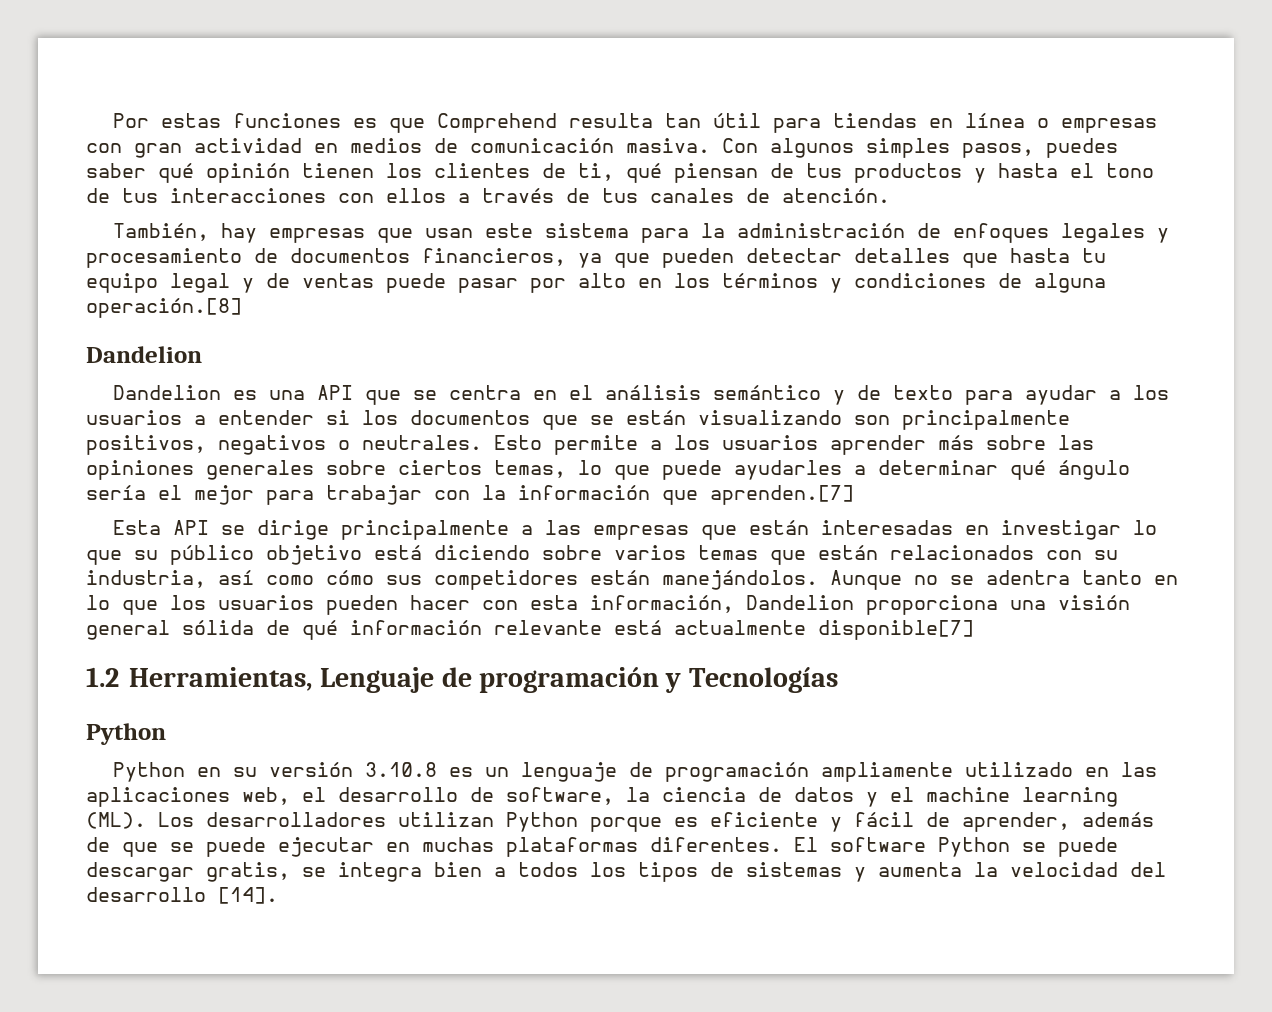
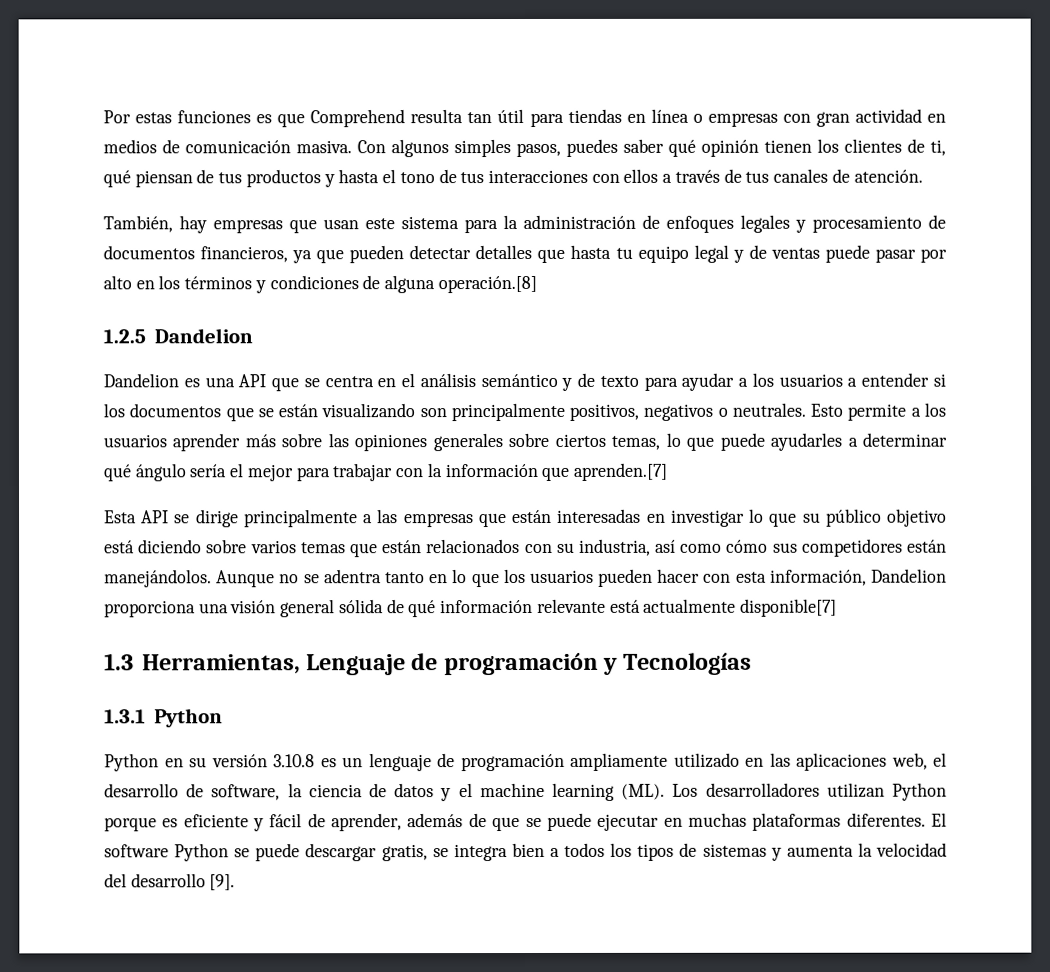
  También, hay empresas que usan este sistema para la administración de enfoques legales y procesamiento de documentos financieros, ya que pueden detectar detalles que hasta tu equipo legal y de ventas puede pasar por alto en los términos y condiciones de alguna operación.[8]
- Dandelion
+ 1.2.5 Dandelion
- 1.2 Herramientas, Lenguaje de programación y Tecnologías
- Python
+ 1.3 Herramientas, Lenguaje de programación y Tecnologías
+ 1.3.1 Python
- El software Python se puede descargar gratis, se integra bien a todos los tipos de sistemas y aumenta la velocidad del desarrollo [14].
+ El software Python se puede descargar gratis, se integra bien a todos los tipos de sistemas y aumenta la velocidad del desarrollo [9].

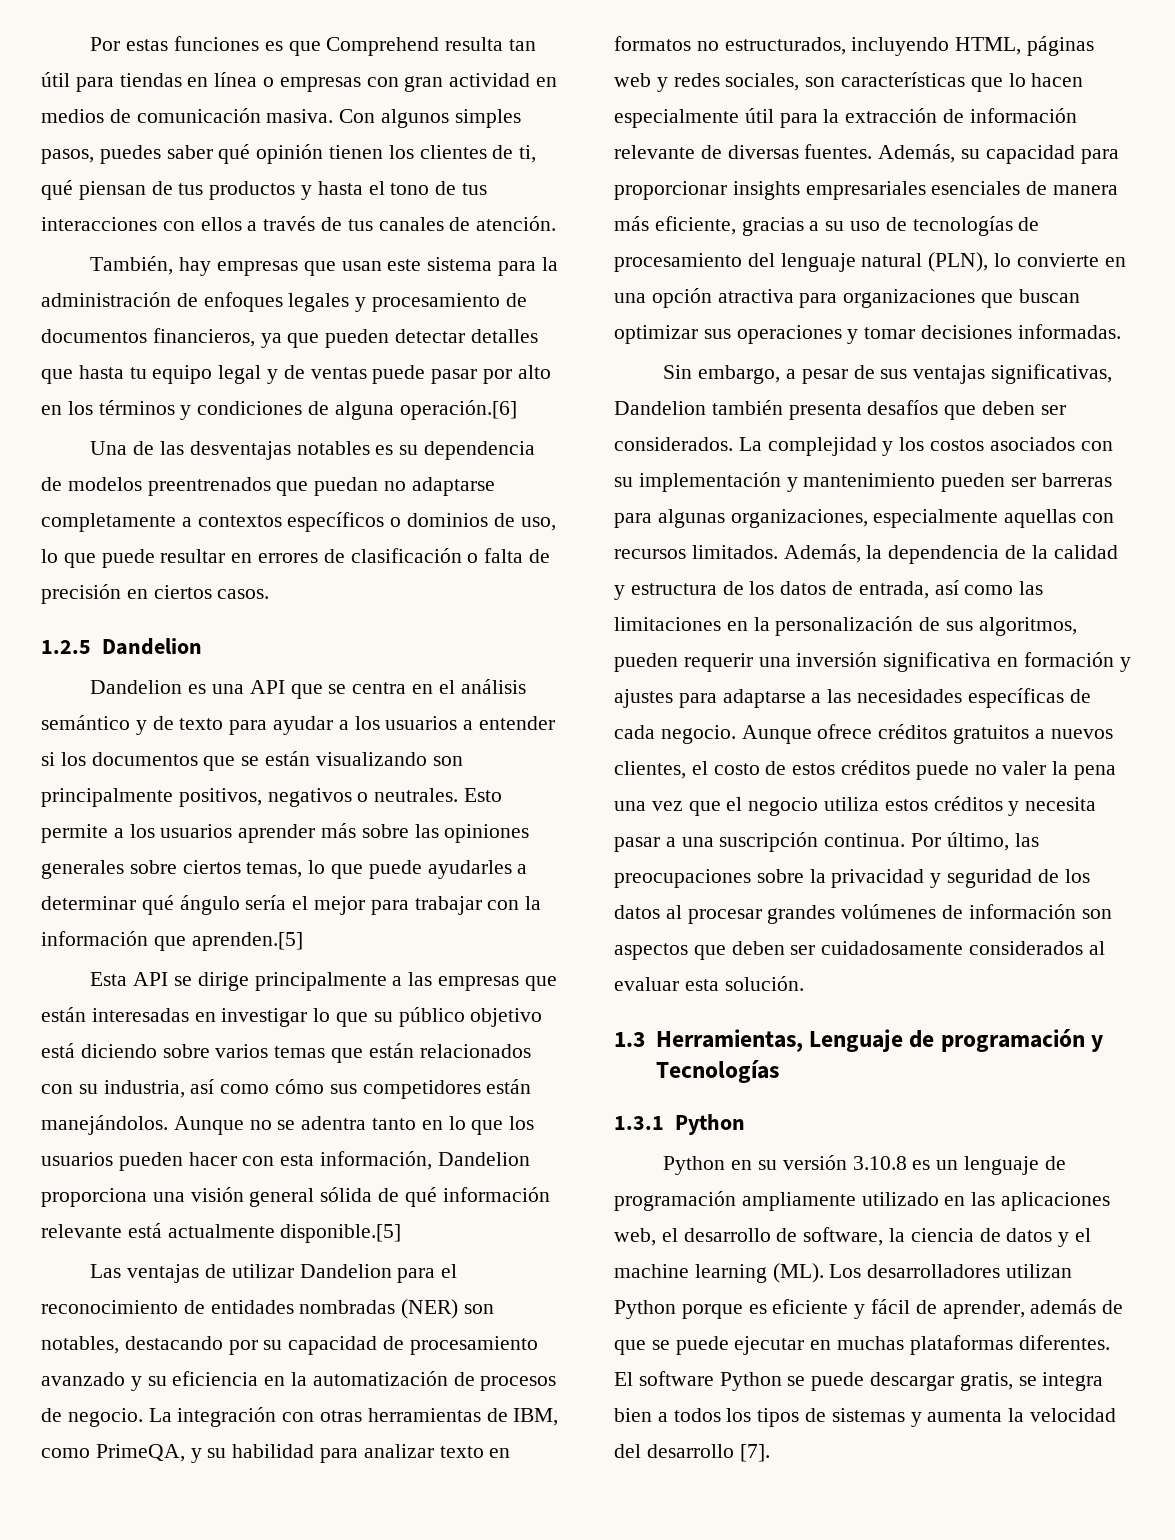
- También, hay empresas que usan este sistema para la administración de enfoques legales y procesamiento de documentos financieros, ya que pueden detectar detalles que hasta tu equipo legal y de ventas puede pasar por alto en los términos y condiciones de alguna operación.[8]
+ También, hay empresas que usan este sistema para la administración de enfoques legales y procesamiento de documentos financieros, ya que pueden detectar detalles que hasta tu equipo legal y de ventas puede pasar por alto en los términos y condiciones de alguna operación.[6]
+ Una de las desventajas notables es su dependencia de modelos preentrenados que puedan no adaptarse completamente a contextos específicos o dominios de uso, lo que puede resultar en errores de clasificación o falta de precisión en ciertos casos.
- Esto permite a los usuarios aprender más sobre las opiniones generales sobre ciertos temas, lo que puede ayudarles a determinar qué ángulo sería el mejor para trabajar con la información que aprenden.[7]
+ Esto permite a los usuarios aprender más sobre las opiniones generales sobre ciertos temas, lo que puede ayudarles a determinar qué ángulo sería el mejor para trabajar con la información que aprenden.[5]
- Aunque no se adentra tanto en lo que los usuarios pueden hacer con esta información, Dandelion proporciona una visión general sólida de qué información relevante está actualmente disponible[7]
+ Aunque no se adentra tanto en lo que los usuarios pueden hacer con esta información, Dandelion proporciona una visión general sólida de qué información relevante está actualmente disponible.[5]
+ Las ventajas de utilizar Dandelion para el reconocimiento de entidades nombradas (NER) son notables, destacando por su capacidad de procesamiento avanzado y su eficiencia en la automatización de procesos de negocio. La integración con otras herramientas de IBM, como PrimeQA, y su habilidad para analizar texto en formatos no estructurados, incluyendo HTML, páginas web y redes sociales, son características que lo hacen especialmente útil para la extracción de información relevante de diversas fuentes. Además, su capacidad para proporcionar insights empresariales esenciales de manera más eficiente, gracias a su uso de tecnologías de procesamiento del lenguaje natural (PLN), lo convierte en una opción atractiva para organizaciones que buscan optimizar sus operaciones y tomar decisiones informadas.
+ Sin embargo, a pesar de sus ventajas significativas, Dandelion también presenta desafíos que deben ser considerados. La complejidad y los costos asociados con su implementación y mantenimiento pueden ser barreras para algunas organizaciones, especialmente aquellas con recursos limitados. Además, la dependencia de la calidad y estructura de los datos de entrada, así como las limitaciones en la personalización de sus algoritmos, pueden requerir una inversión significativa en formación y ajustes para adaptarse a las necesidades específicas de cada negocio. Aunque ofrece créditos gratuitos a nuevos clientes, el costo de estos créditos puede no valer la pena una vez que el negocio utiliza estos créditos y necesita pasar a una suscripción continua. Por último, las preocupaciones sobre la privacidad y seguridad de los datos al procesar grandes volúmenes de información son aspectos que deben ser cuidadosamente considerados al evaluar esta solución.
- El software Python se puede descargar gratis, se integra bien a todos los tipos de sistemas y aumenta la velocidad del desarrollo [9].
+ El software Python se puede descargar gratis, se integra bien a todos los tipos de sistemas y aumenta la velocidad del desarrollo [7].

